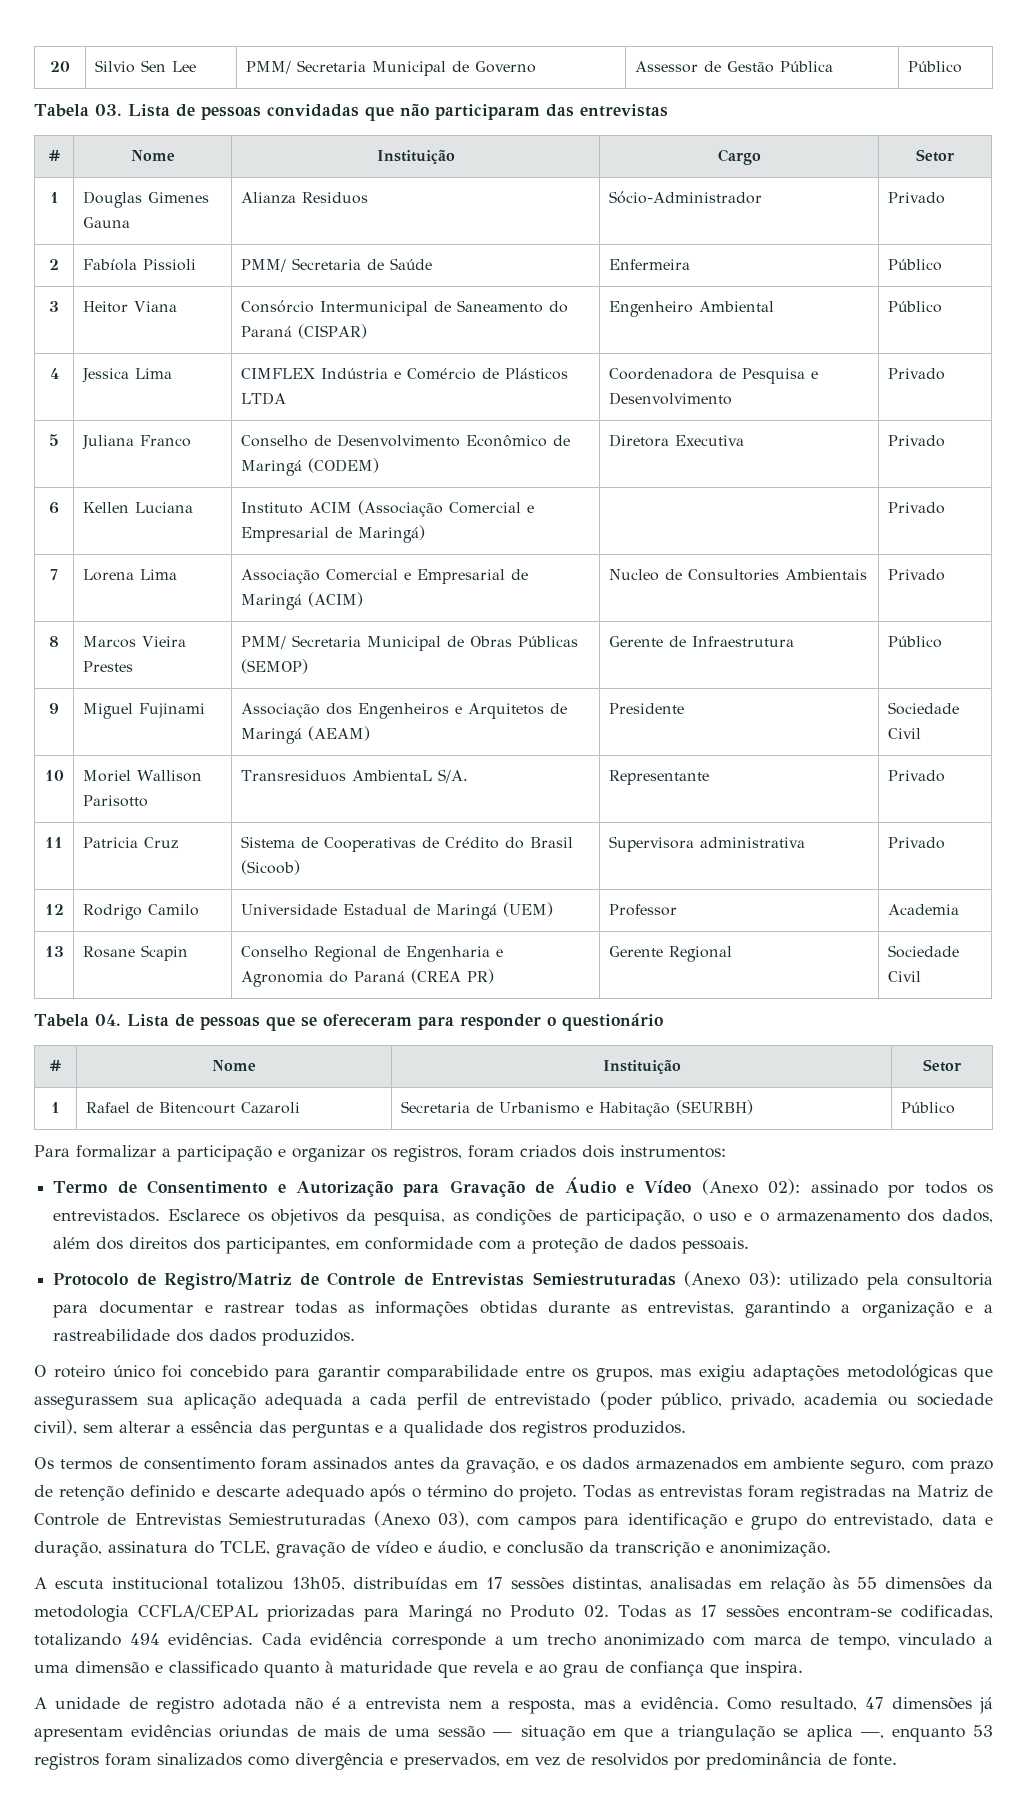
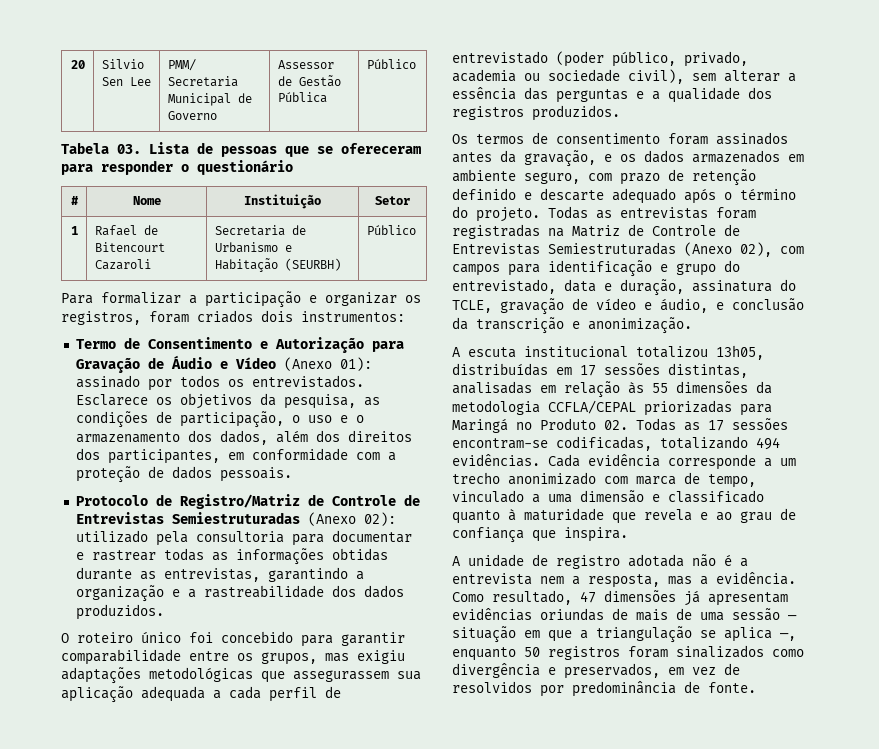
- Tabela 03. Lista de pessoas convidadas que não participaram das entrevistas
- # | Nome | Instituição | Cargo | Setor
- 1 | Douglas Gimenes Gauna | Alianza Residuos | Sócio-Administrador | Privado
- 2 | Fabíola Pissioli | PMM/ Secretaria de Saúde | Enfermeira | Público
- 3 | Heitor Viana | Consórcio Intermunicipal de Saneamento do Paraná (CISPAR) | Engenheiro Ambiental | Público
- 4 | Jessica Lima | CIMFLEX Indústria e Comércio de Plásticos LTDA | Coordenadora de Pesquisa e Desenvolvimento | Privado
- 5 | Juliana Franco | Conselho de Desenvolvimento Econômico de Maringá (CODEM) | Diretora Executiva | Privado
- 6 | Kellen Luciana | Instituto ACIM (Associação Comercial e Empresarial de Maringá) | | Privado
- 7 | Lorena Lima | Associação Comercial e Empresarial de Maringá (ACIM) | Nucleo de Consultories Ambientais | Privado
- 8 | Marcos Vieira Prestes | PMM/ Secretaria Municipal de Obras Públicas (SEMOP) | Gerente de Infraestrutura | Público
- 9 | Miguel Fujinami | Associação dos Engenheiros e Arquitetos de Maringá (AEAM) | Presidente | Sociedade Civil
- 10 | Moriel Wallison Parisotto | Transresiduos AmbientaL S/A. | Representante | Privado
- 11 | Patricia Cruz | Sistema de Cooperativas de Crédito do Brasil (Sicoob) | Supervisora administrativa | Privado
- 12 | Rodrigo Camilo | Universidade Estadual de Maringá (UEM) | Professor | Academia
- 13 | Rosane Scapin | Conselho Regional de Engenharia e Agronomia do Paraná (CREA PR) | Gerente Regional | Sociedade Civil
- Tabela 04. Lista de pessoas que se ofereceram para responder o questionário
+ Tabela 03. Lista de pessoas que se ofereceram para responder o questionário
- Termo de Consentimento e Autorização para Gravação de Áudio e Vídeo (Anexo 02): assinado por todos os entrevistados.
+ Termo de Consentimento e Autorização para Gravação de Áudio e Vídeo (Anexo 01): assinado por todos os entrevistados.
- Protocolo de Registro/Matriz de Controle de Entrevistas Semiestruturadas (Anexo 03): utilizado pela consultoria para documentar e rastrear todas as informações obtidas durante as entrevistas, garantindo a organização e a rastreabilidade dos dados produzidos.
+ Protocolo de Registro/Matriz de Controle de Entrevistas Semiestruturadas (Anexo 02): utilizado pela consultoria para documentar e rastrear todas as informações obtidas durante as entrevistas, garantindo a organização e a rastreabilidade dos dados produzidos.
- Todas as entrevistas foram registradas na Matriz de Controle de Entrevistas Semiestruturadas (Anexo 03), com campos para identificação e grupo do entrevistado, data e duração, assinatura do TCLE, gravação de vídeo e áudio, e conclusão da transcrição e anonimização.
+ Todas as entrevistas foram registradas na Matriz de Controle de Entrevistas Semiestruturadas (Anexo 02), com campos para identificação e grupo do entrevistado, data e duração, assinatura do TCLE, gravação de vídeo e áudio, e conclusão da transcrição e anonimização.
- Como resultado, 47 dimensões já apresentam evidências oriundas de mais de uma sessão — situação em que a triangulação se aplica —, enquanto 53 registros foram sinalizados como divergência e preservados, em vez de resolvidos por predominância de fonte.
+ Como resultado, 47 dimensões já apresentam evidências oriundas de mais de uma sessão — situação em que a triangulação se aplica —, enquanto 50 registros foram sinalizados como divergência e preservados, em vez de resolvidos por predominância de fonte.

